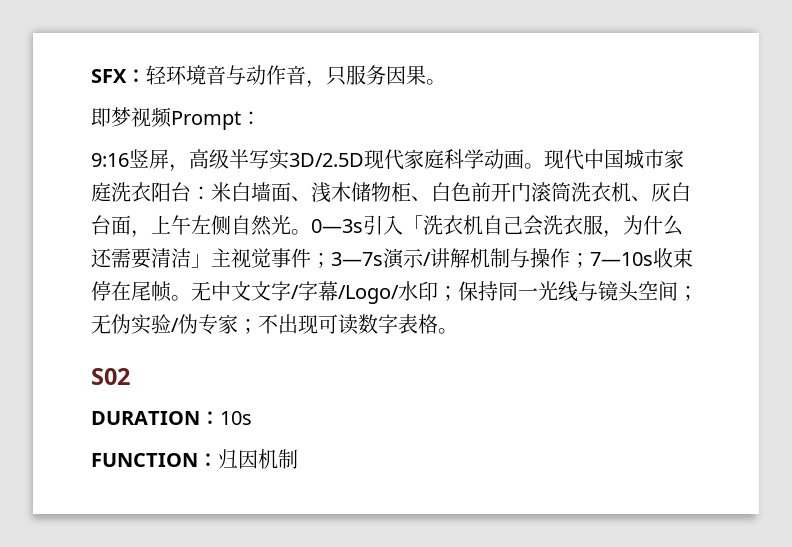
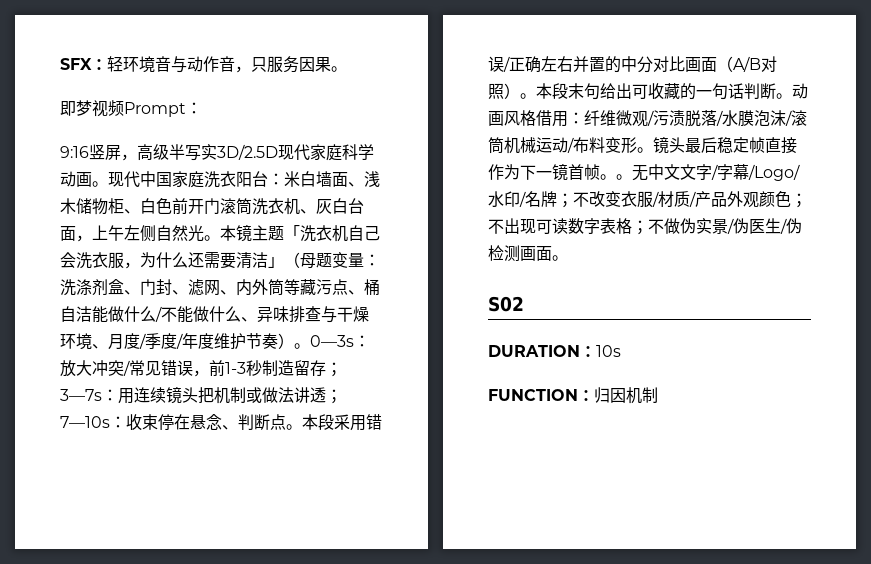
- 现代中国城市家庭洗衣阳台：米白墙面、浅木储物柜、白色前开门滚筒洗衣机、灰白台面，上午左侧自然光。
+ 现代中国家庭洗衣阳台：米白墙面、浅木储物柜、白色前开门滚筒洗衣机、灰白台面，上午左侧自然光。
- 0—3s引入「洗衣机自己会洗衣服，为什么还需要清洁」主视觉事件；3—7s演示/讲解机制与操作；7—10s收束停在尾帧。
+ 本镜主题「洗衣机自己会洗衣服，为什么还需要清洁」（母题变量：洗涤剂盒、门封、滤网、内外筒等藏污点、桶自洁能做什么/不能做什么、异味排查与干燥环境、月度/季度/年度维护节奏）。0—3s：放大冲突/常见错误，前1-3秒制造留存；3—7s：用连续镜头把机制或做法讲透；7—10s：收束停在悬念、判断点。本段采用错误/正确左右并置的中分对比画面（A/B对照）。本段末句给出可收藏的一句话判断。动画风格借用：纤维微观/污渍脱落/水膜泡沫/滚筒机械运动/布料变形。镜头最后稳定帧直接作为下一镜首帧。。
- 无中文文字/字幕/Logo/水印；保持同一光线与镜头空间；无伪实验/伪专家；不出现可读数字表格。
+ 无中文文字/字幕/Logo/水印/名牌；不改变衣服/材质/产品外观颜色；不出现可读数字表格；不做伪实景/伪医生/伪检测画面。

